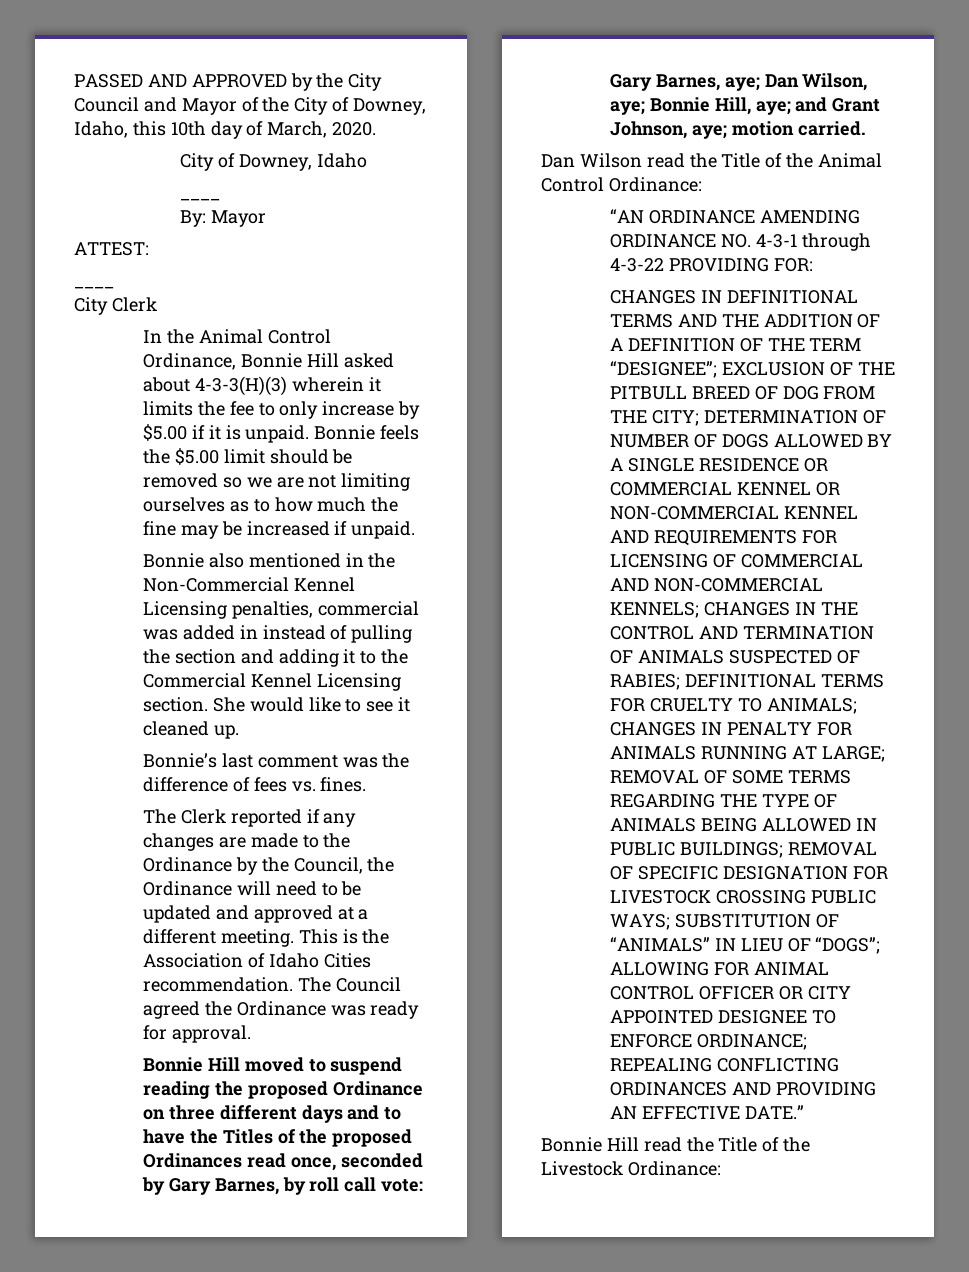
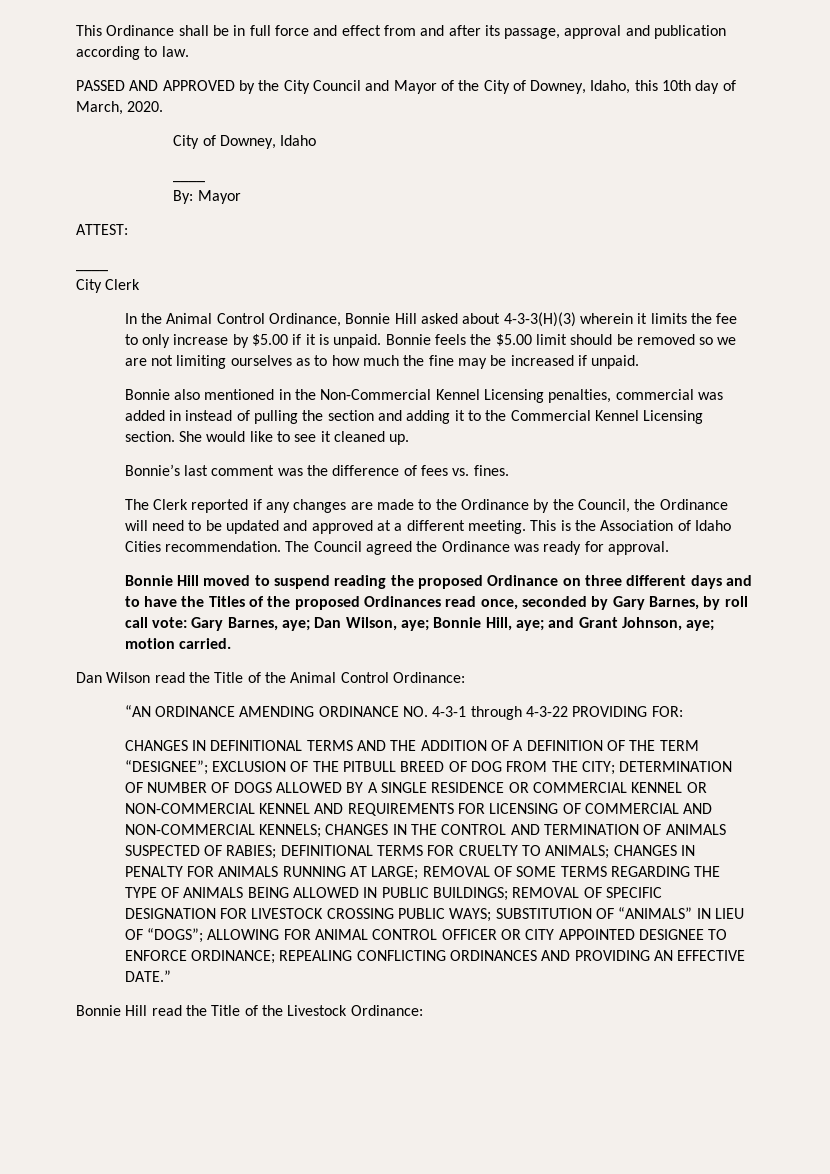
+ This Ordinance shall be in full force and effect from and after its passage, approval and publication according to law.

